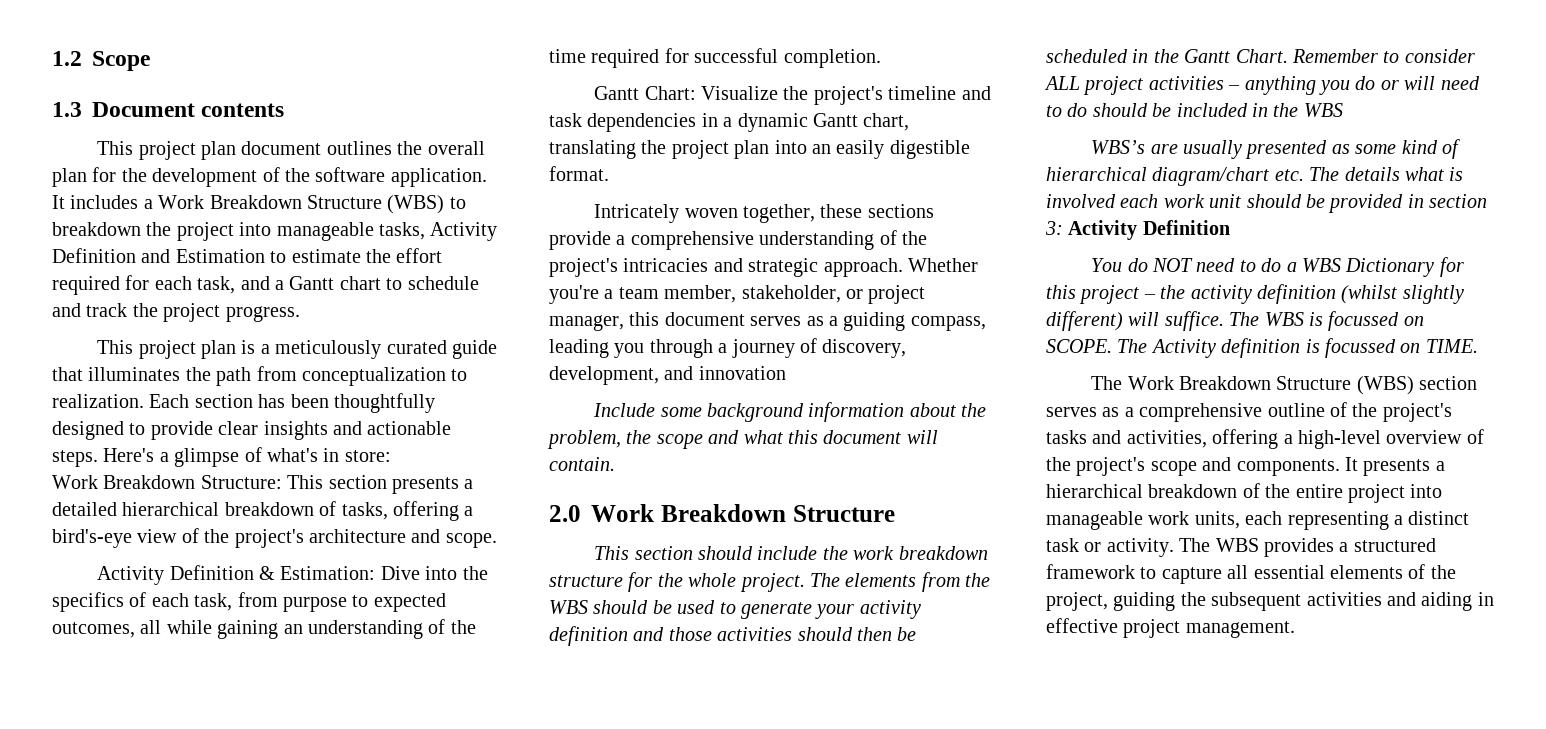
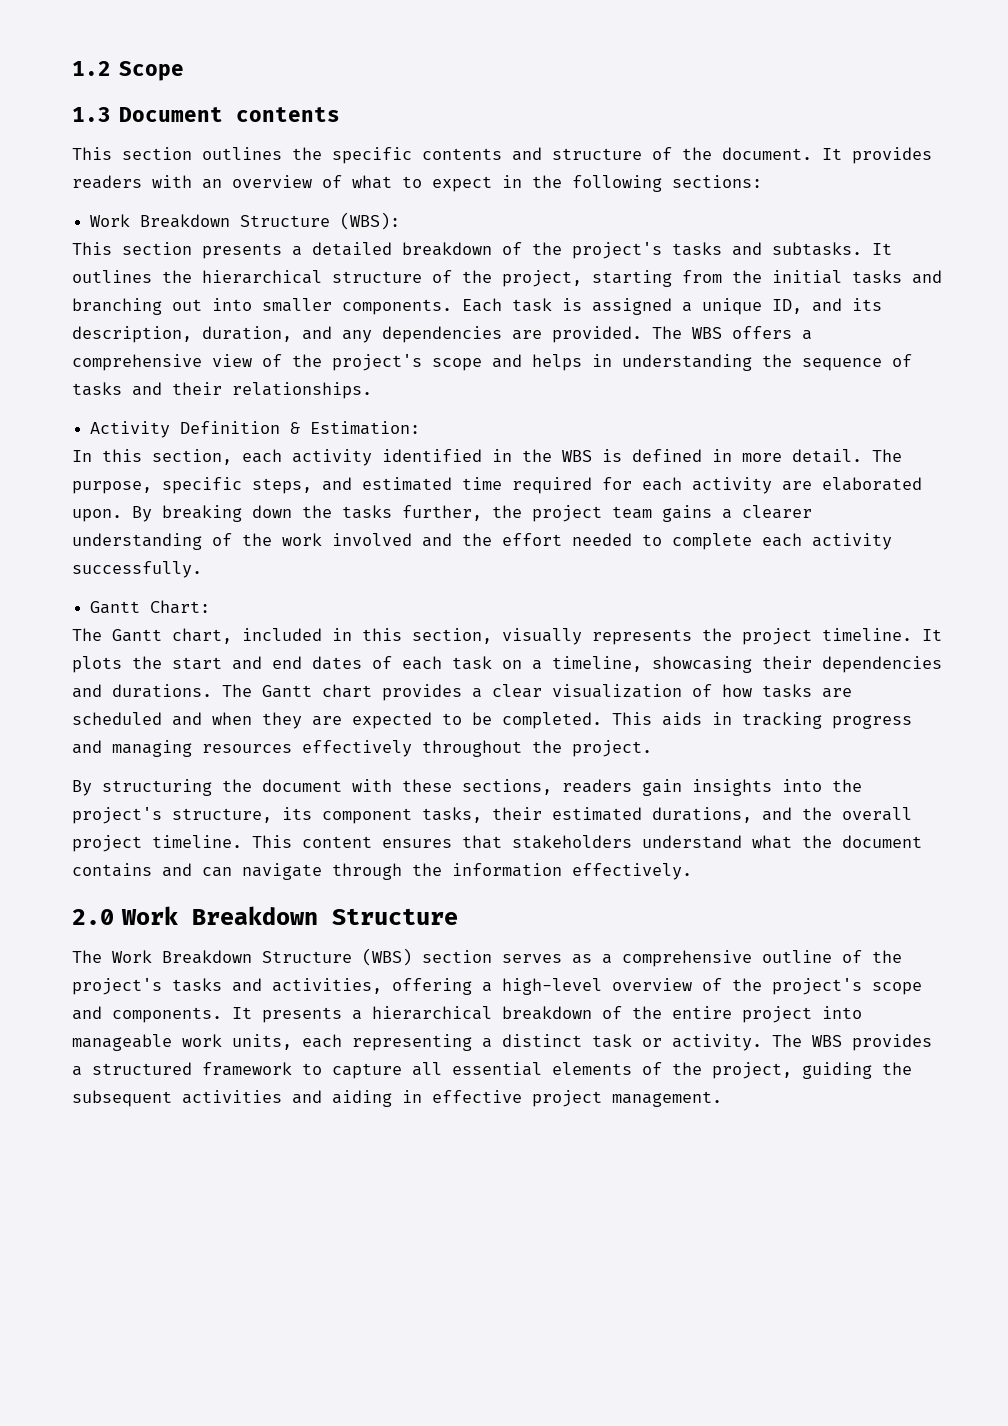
- This project plan document outlines the overall plan for the development of the software application. It includes a Work Breakdown Structure (WBS) to breakdown the project into manageable tasks, Activity Definition and Estimation to estimate the effort required for each task, and a Gantt chart to schedule and track the project progress.
- This project plan is a meticulously curated guide that illuminates the path from conceptualization to realization. Each section has been thoughtfully designed to provide clear insights and actionable steps. Here's a glimpse of what's in store:
- Work Breakdown Structure: This section presents a detailed hierarchical breakdown of tasks, offering a bird's-eye view of the project's architecture and scope.
- Activity Definition & Estimation: Dive into the specifics of each task, from purpose to expected outcomes, all while gaining an understanding of the time required for successful completion.
- Gantt Chart: Visualize the project's timeline and task dependencies in a dynamic Gantt chart, translating the project plan into an easily digestible format.
- Intricately woven together, these sections provide a comprehensive understanding of the project's intricacies and strategic approach. Whether you're a team member, stakeholder, or project manager, this document serves as a guiding compass, leading you through a journey of discovery, development, and innovation
- Include some background information about the problem, the scope and what this document will contain.
+ This section outlines the specific contents and structure of the document. It provides readers with an overview of what to expect in the following sections:
+ Work Breakdown Structure (WBS):
+ This section presents a detailed breakdown of the project's tasks and subtasks. It outlines the hierarchical structure of the project, starting from the initial tasks and branching out into smaller components. Each task is assigned a unique ID, and its description, duration, and any dependencies are provided. The WBS offers a comprehensive view of the project's scope and helps in understanding the sequence of tasks and their relationships.
+ Activity Definition & Estimation:
+ In this section, each activity identified in the WBS is defined in more detail. The purpose, specific steps, and estimated time required for each activity are elaborated upon. By breaking down the tasks further, the project team gains a clearer understanding of the work involved and the effort needed to complete each activity successfully.
+ Gantt Chart:
+ The Gantt chart, included in this section, visually represents the project timeline. It plots the start and end dates of each task on a timeline, showcasing their dependencies and durations. The Gantt chart provides a clear visualization of how tasks are scheduled and when they are expected to be completed. This aids in tracking progress and managing resources effectively throughout the project.
+ By structuring the document with these sections, readers gain insights into the project's structure, its component tasks, their estimated durations, and the overall project timeline. This content ensures that stakeholders understand what the document contains and can navigate through the information effectively.
  2.0 Work Breakdown Structure
- This section should include the work breakdown structure for the whole project. The elements from the WBS should be used to generate your activity definition and those activities should then be scheduled in the Gantt Chart. Remember to consider ALL project activities – anything you do or will need to do should be included in the WBS
- WBS’s are usually presented as some kind of hierarchical diagram/chart etc. The details what is involved each work unit should be provided in section 3: Activity Definition
- You do NOT need to do a WBS Dictionary for this project – the activity definition (whilst slightly different) will suffice. The WBS is focussed on SCOPE. The Activity definition is focussed on TIME.

